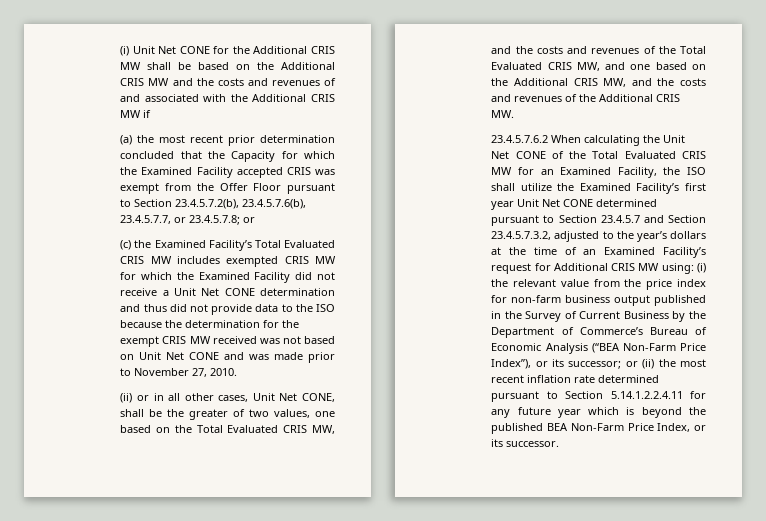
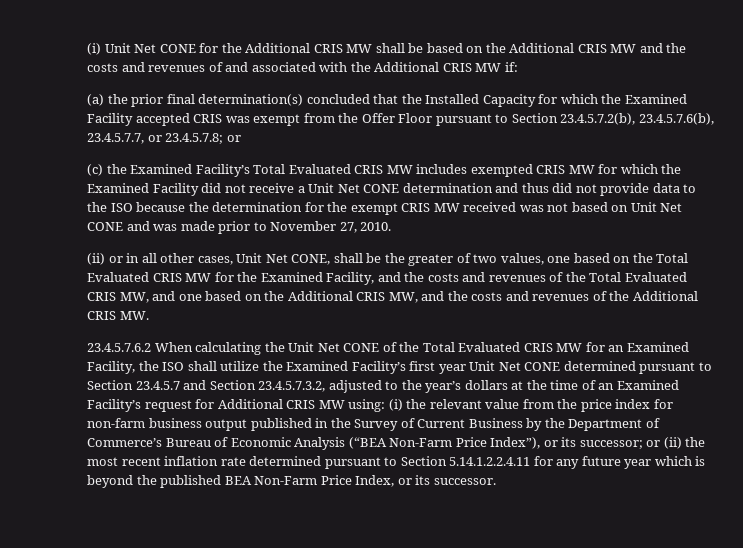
- (i) Unit Net CONE for the Additional CRIS MW shall be based on the Additional CRIS MW and the costs and revenues of and associated with the Additional CRIS MW if
+ (i) Unit Net CONE for the Additional CRIS MW shall be based on the Additional CRIS MW and the costs and revenues of and associated with the Additional CRIS MW if:
- (a) the most recent prior determination concluded that the Capacity for which the Examined Facility accepted CRIS was exempt from the Offer Floor pursuant to Section 23.4.5.7.2(b), 23.4.5.7.6(b), 23.4.5.7.7, or 23.4.5.7.8; or
+ (a) the prior final determination(s) concluded that the Installed Capacity for which the Examined Facility accepted CRIS was exempt from the Offer Floor pursuant to Section 23.4.5.7.2(b), 23.4.5.7.6(b), 23.4.5.7.7, or 23.4.5.7.8; or
- (ii) or in all other cases, Unit Net CONE, shall be the greater of two values, one based on the Total Evaluated CRIS MW, and the costs and revenues of the Total Evaluated CRIS MW, and one based on the Additional CRIS MW, and the costs and revenues of the Additional CRIS MW.
+ (ii) or in all other cases, Unit Net CONE, shall be the greater of two values, one based on the Total Evaluated CRIS MW for the Examined Facility, and the costs and revenues of the Total Evaluated CRIS MW, and one based on the Additional CRIS MW, and the costs and revenues of the Additional CRIS MW.

